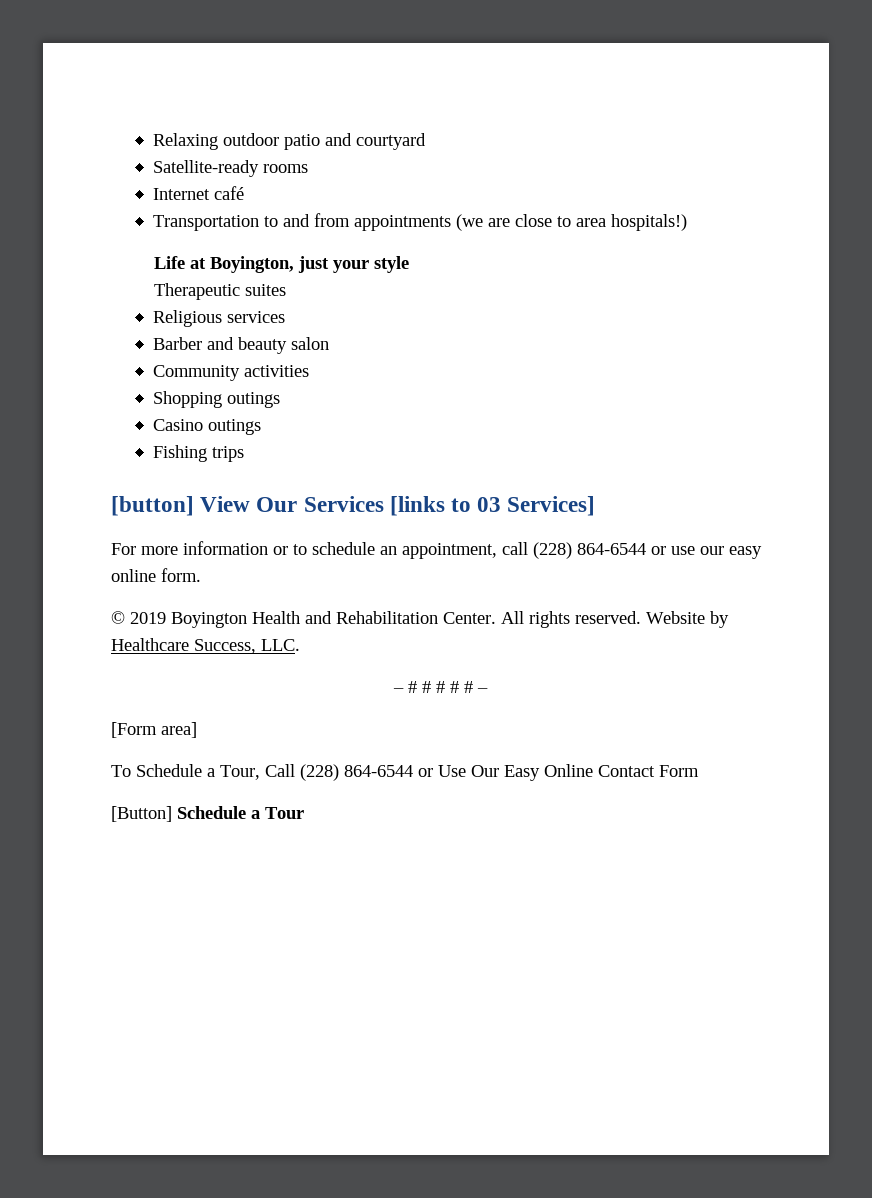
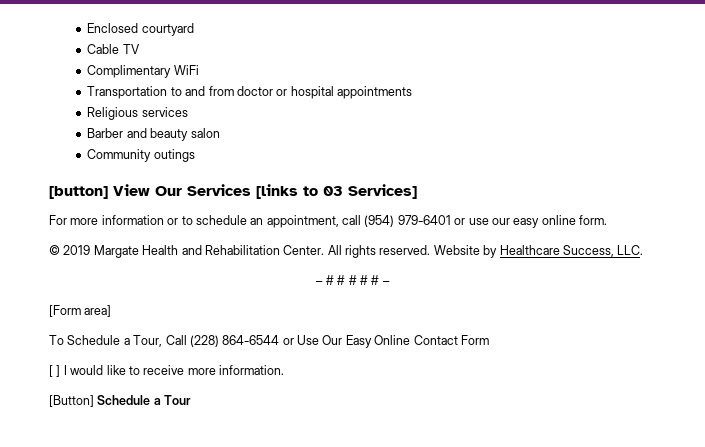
- Relaxing outdoor patio and courtyard
- Satellite-ready rooms
- Internet café
- Transportation to and from appointments (we are close to area hospitals!)
- Life at Boyington, just your style
- Therapeutic suites
+ Enclosed courtyard
+ Cable TV
+ Complimentary WiFi
+ Transportation to and from doctor or hospital appointments
- Community activities
- Shopping outings
- Casino outings
- Fishing trips
+ Community outings
- For more information or to schedule an appointment, call (228) 864-6544 or use our easy online form.
+ For more information or to schedule an appointment, call (954) 979-6401 or use our easy online form.
- © 2019 Boyington Health and Rehabilitation Center.
+ © 2019 Margate Health and Rehabilitation Center.
+ [ ] I would like to receive more information.

